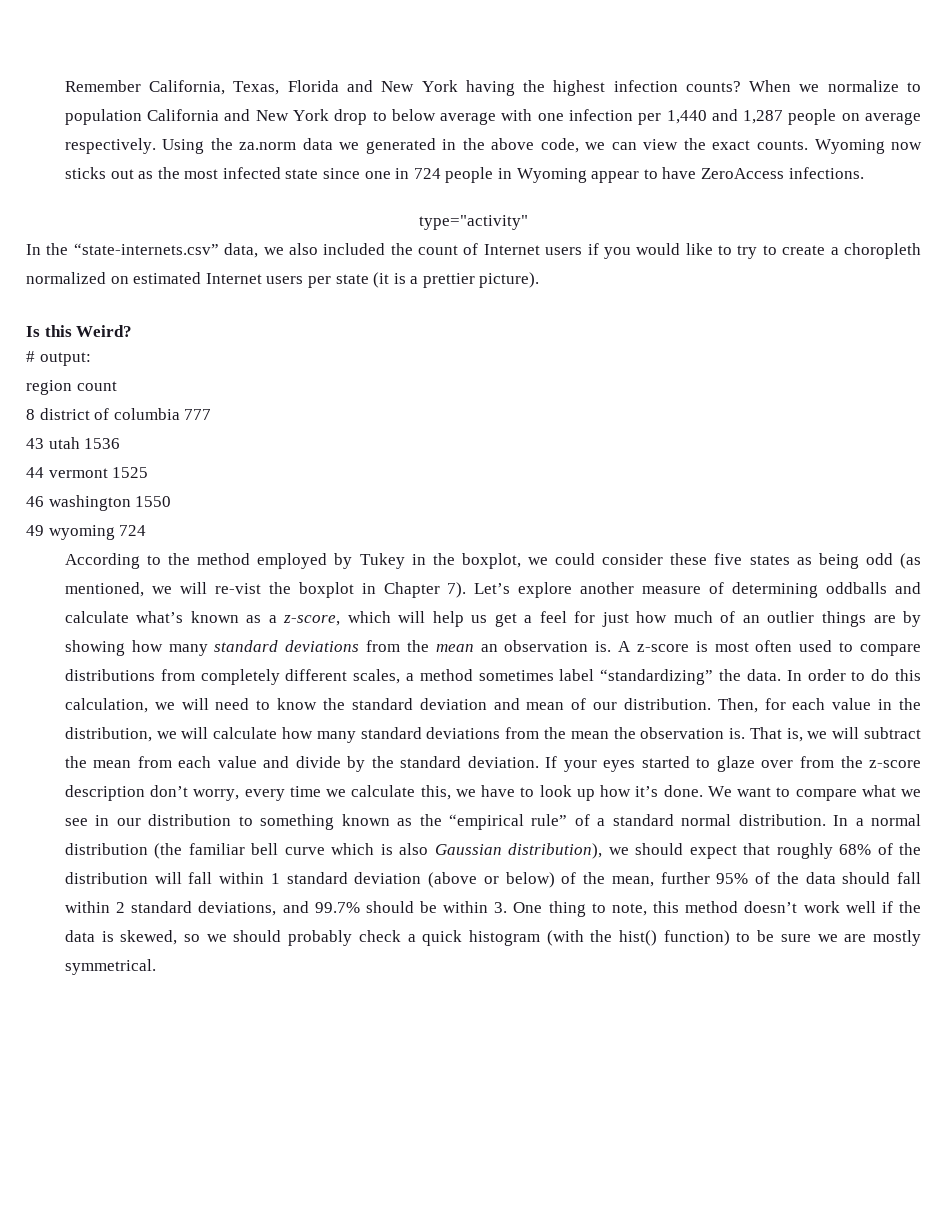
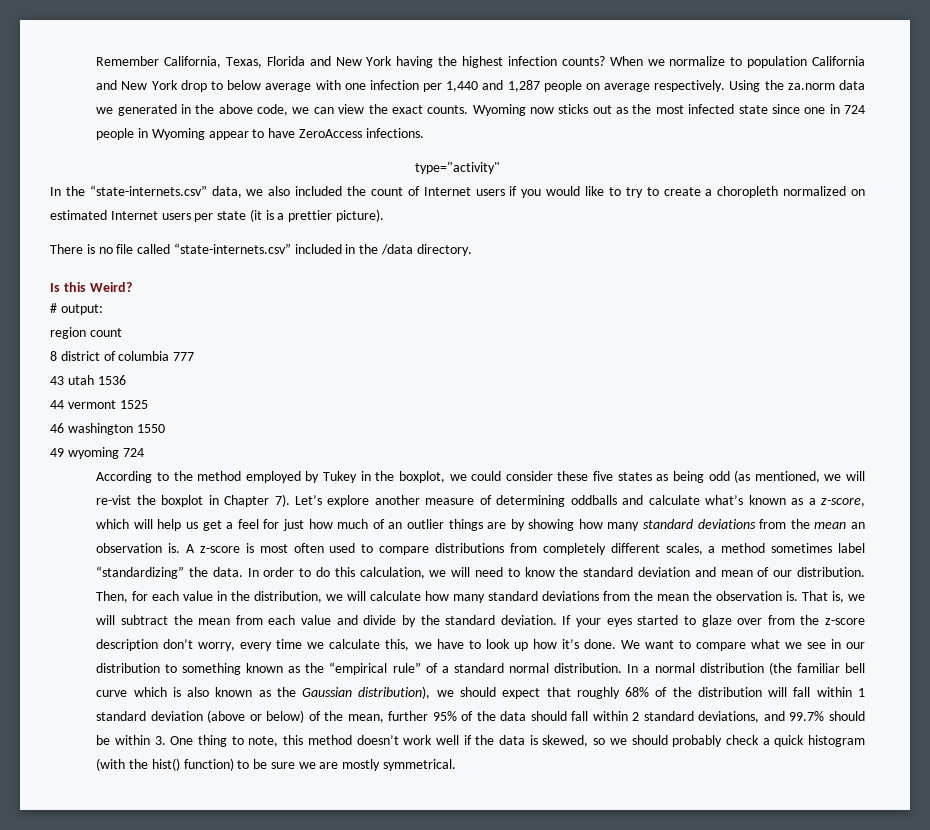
+ There is no file called “state-internets.csv” included in the /data directory.
- In a normal distribution (the familiar bell curve which is also Gaussian distribution), we should expect that roughly 68% of the distribution will fall within 1 standard deviation (above or below) of the mean, further 95% of the data should fall within 2 standard deviations, and 99.7% should be within 3. One thing to note, this method doesn’t work well if the data is skewed, so we should probably check a quick histogram (with the hist() function) to be sure we are mostly symmetrical.
+ In a normal distribution (the familiar bell curve which is also known as the Gaussian distribution), we should expect that roughly 68% of the distribution will fall within 1 standard deviation (above or below) of the mean, further 95% of the data should fall within 2 standard deviations, and 99.7% should be within 3. One thing to note, this method doesn’t work well if the data is skewed, so we should probably check a quick histogram (with the hist() function) to be sure we are mostly symmetrical.

